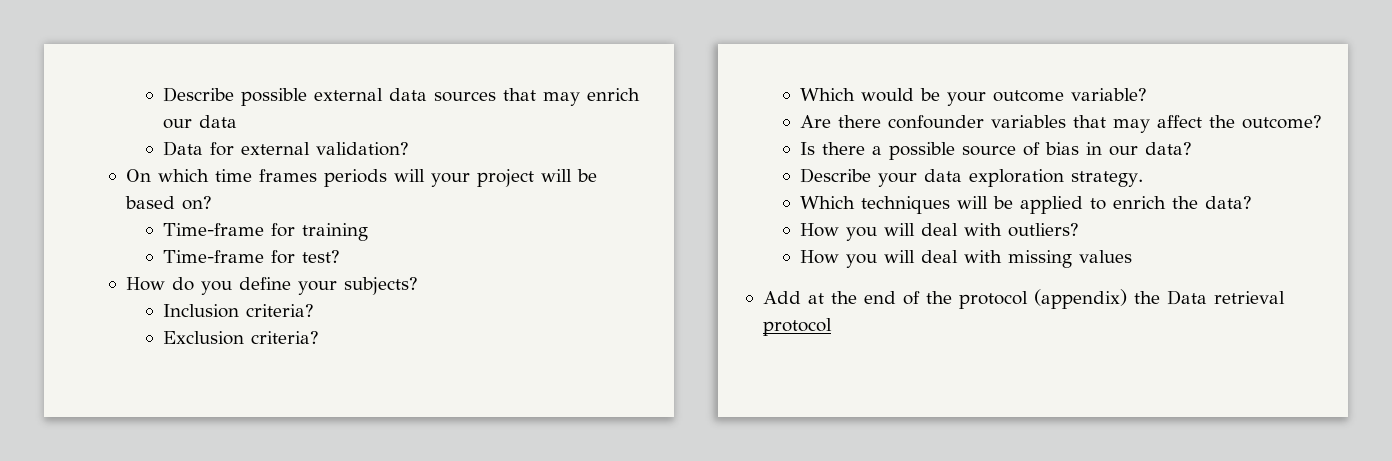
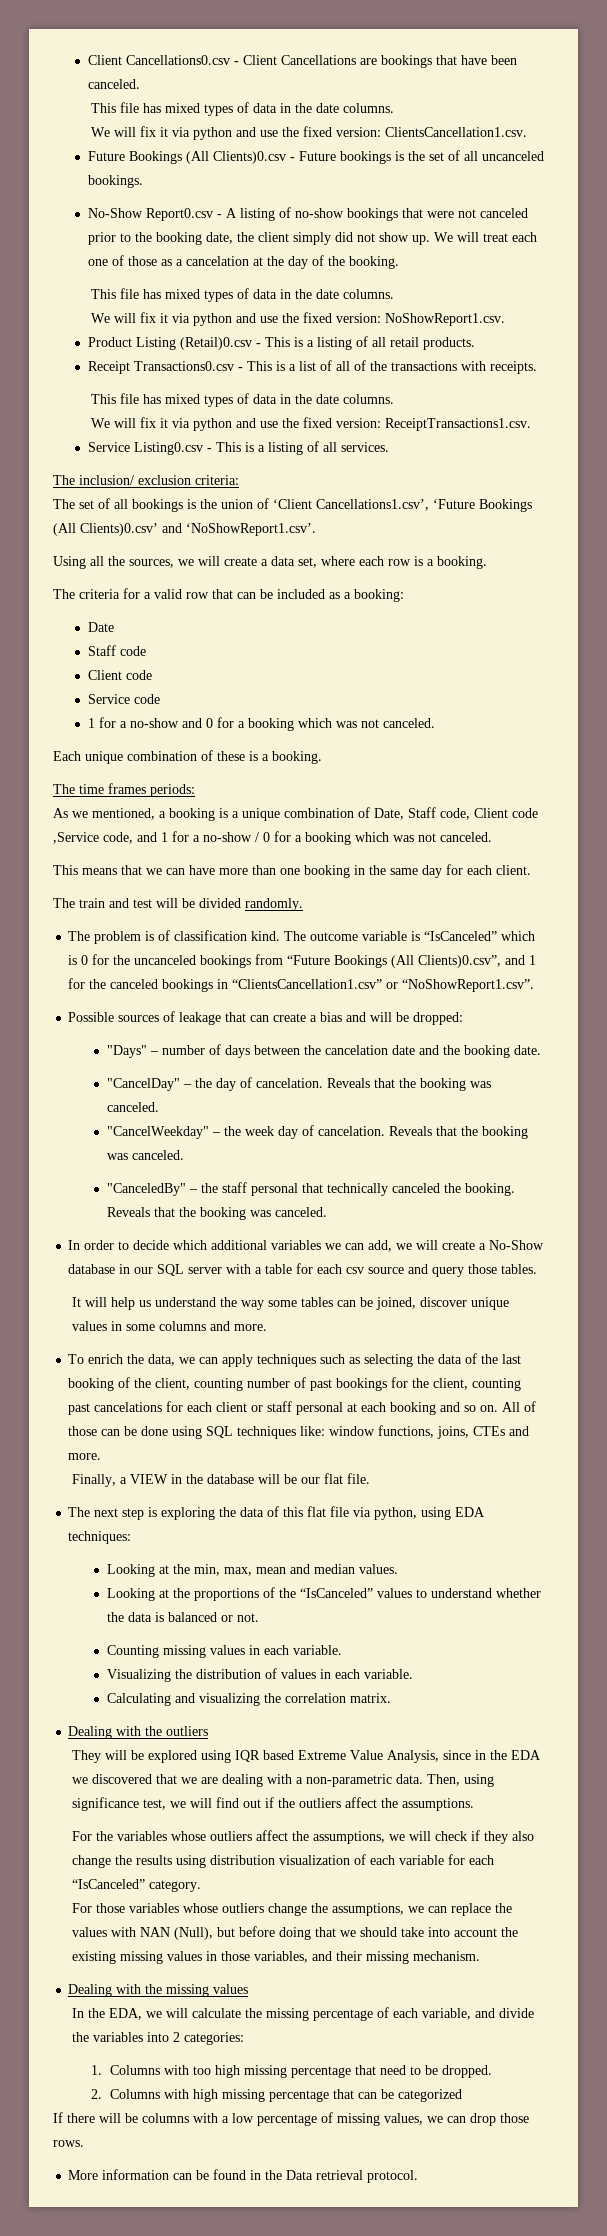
- Describe possible external data sources that may enrich our data
- Data for external validation?
- On which time frames periods will your project will be based on?
- Time-frame for training
- Time-frame for test?
- How do you define your subjects?
- Inclusion criteria?
- Exclusion criteria?
- Which would be your outcome variable?
- Are there confounder variables that may affect the outcome?
- Is there a possible source of bias in our data?
- Describe your data exploration strategy.
- Which techniques will be applied to enrich the data?
- How you will deal with outliers?
- How you will deal with missing values
- Add at the end of the protocol (appendix) the Data retrieval protocol
+ Client Cancellations0.csv - Client Cancellations are bookings that have been canceled.
+ This file has mixed types of data in the date columns.
+ We will fix it via python and use the fixed version: ClientsCancellation1.csv.
+ Future Bookings (All Clients)0.csv - Future bookings is the set of all uncanceled bookings.
+ No-Show Report0.csv - A listing of no-show bookings that were not canceled prior to the booking date, the client simply did not show up. We will treat each one of those as a cancelation at the day of the booking.
+ This file has mixed types of data in the date columns.
+ We will fix it via python and use the fixed version: NoShowReport1.csv.
+ Product Listing (Retail)0.csv - This is a listing of all retail products.
+ Receipt Transactions0.csv - This is a list of all of the transactions with receipts.
+ This file has mixed types of data in the date columns.
+ We will fix it via python and use the fixed version: ReceiptTransactions1.csv.
+ Service Listing0.csv - This is a listing of all services.
+ The inclusion/ exclusion criteria:
+ The set of all bookings is the union of ‘Client Cancellations1.csv’, ‘Future Bookings (All Clients)0.csv’ and ‘NoShowReport1.csv’.
+ Using all the sources, we will create a data set, where each row is a booking.
+ The criteria for a valid row that can be included as a booking:
+ Date
+ Staff code
+ Client code
+ Service code
+ 1 for a no-show and 0 for a booking which was not canceled.
+ Each unique combination of these is a booking.
+ The time frames periods:
+ As we mentioned, a booking is a unique combination of Date, Staff code, Client code ,Service code, and 1 for a no-show / 0 for a booking which was not canceled.
+ This means that we can have more than one booking in the same day for each client.
+ The train and test will be divided randomly.
+ The problem is of classification kind. The outcome variable is “IsCanceled” which is 0 for the uncanceled bookings from “Future Bookings (All Clients)0.csv”, and 1 for the canceled bookings in “ClientsCancellation1.csv” or “NoShowReport1.csv”.
+ Possible sources of leakage that can create a bias and will be dropped:
+ "Days" – number of days between the cancelation date and the booking date.
+ "CancelDay" – the day of cancelation. Reveals that the booking was canceled.
+ "CancelWeekday" – the week day of cancelation. Reveals that the booking was canceled.
+ "CanceledBy" – the staff personal that technically canceled the booking. Reveals that the booking was canceled.
+ In order to decide which additional variables we can add, we will create a No-Show database in our SQL server with a table for each csv source and query those tables.
+ It will help us understand the way some tables can be joined, discover unique values in some columns and more.
+ To enrich the data, we can apply techniques such as selecting the data of the last booking of the client, counting number of past bookings for the client, counting past cancelations for each client or staff personal at each booking and so on. All of those can be done using SQL techniques like: window functions, joins, CTEs and more.
+ Finally, a VIEW in the database will be our flat file.
+ The next step is exploring the data of this flat file via python, using EDA techniques:
+ Looking at the min, max, mean and median values.
+ Looking at the proportions of the “IsCanceled” values to understand whether the data is balanced or not.
+ Counting missing values in each variable.
+ Visualizing the distribution of values in each variable.
+ Calculating and visualizing the correlation matrix.
+ Dealing with the outliers
+ They will be explored using IQR based Extreme Value Analysis, since in the EDA we discovered that we are dealing with a non-parametric data. Then, using significance test, we will find out if the outliers affect the assumptions.
+ For the variables whose outliers affect the assumptions, we will check if they also change the results using distribution visualization of each variable for each “IsCanceled” category.
+ For those variables whose outliers change the assumptions, we can replace the values with NAN (Null), but before doing that we should take into account the existing missing values in those variables, and their missing mechanism.
+ Dealing with the missing values
+ In the EDA, we will calculate the missing percentage of each variable, and divide the variables into 2 categories:
+ 1. Columns with too high missing percentage that need to be dropped.
+ 2. Columns with high missing percentage that can be categorized
+ If there will be columns with a low percentage of missing values, we can drop those rows.
+ More information can be found in the Data retrieval protocol.

